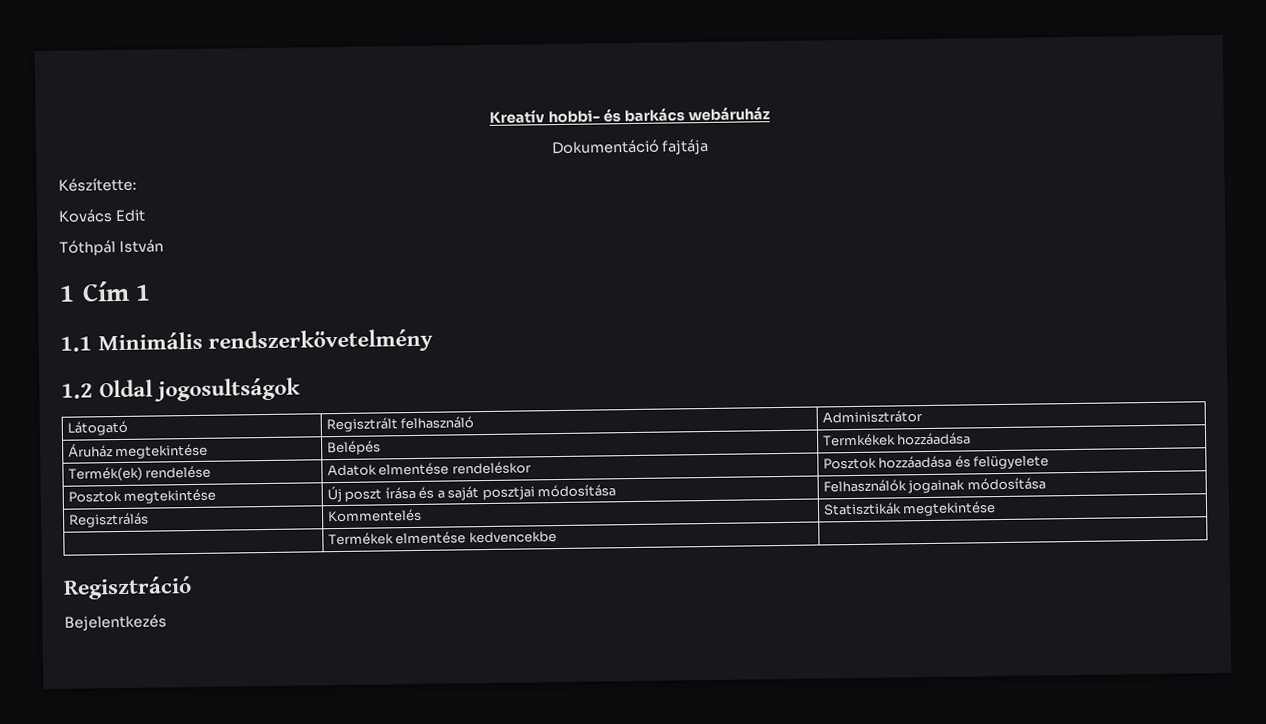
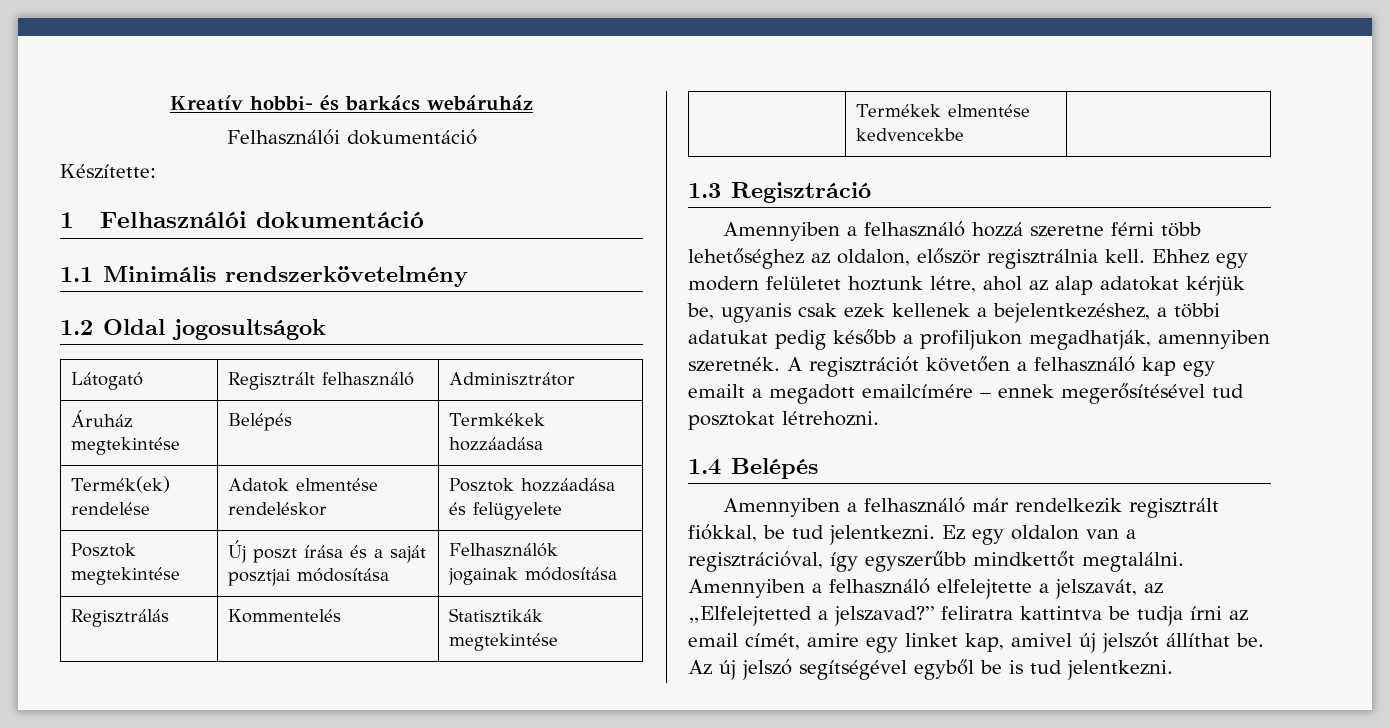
  Kreatív hobbi- és barkács webáruház
- Dokumentáció fajtája
+ Felhasználói dokumentáció
- Kovács Edit
- Tóthpál István
- 1 Cím 1
+ 1 Felhasználói dokumentáció
- Regisztráció
+ 1.3 Regisztráció
- Bejelentkezés
+ Amennyiben a felhasználó hozzá szeretne férni több lehetőséghez az oldalon, először regisztrálnia kell. Ehhez egy modern felületet hoztunk létre, ahol az alap adatokat kérjük be, ugyanis csak ezek kellenek a bejelentkezéshez, a többi adatukat pedig később a profiljukon megadhatják, amennyiben szeretnék. A regisztrációt követően a felhasználó kap egy emailt a megadott emailcímére – ennek megerősítésével tud posztokat létrehozni.
+ 1.4 Belépés
+ Amennyiben a felhasználó már rendelkezik regisztrált fiókkal, be tud jelentkezni. Ez egy oldalon van a regisztrációval, így egyszerűbb mindkettőt megtalálni. Amennyiben a felhasználó elfelejtette a jelszavát, az „Elfelejtetted a jelszavad?” feliratra kattintva be tudja írni az email címét, amire egy linket kap, amivel új jelszót állíthat be. Az új jelszó segítségével egyből be is tud jelentkezni.

